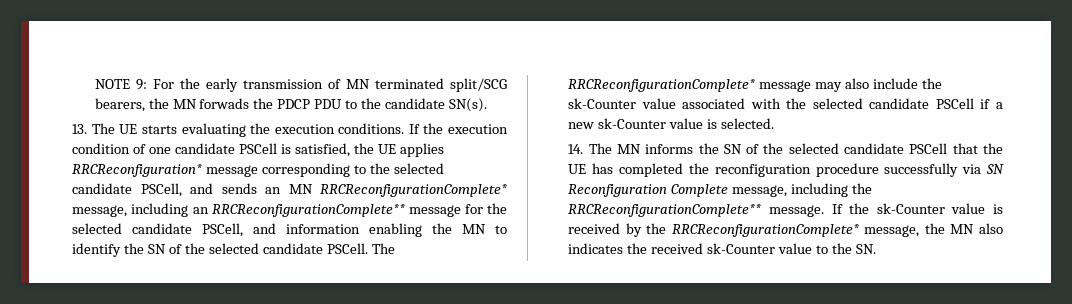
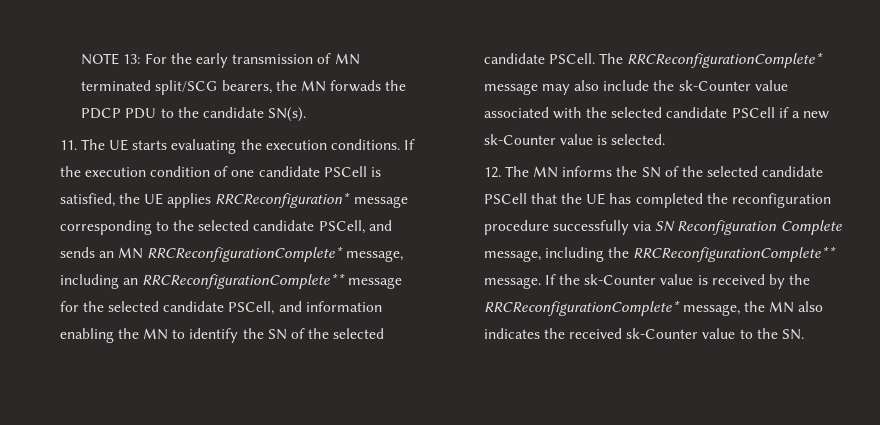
- NOTE 9: For the early transmission of MN terminated split/SCG bearers, the MN forwads the PDCP PDU to the candidate SN(s).
+ NOTE 13: For the early transmission of MN terminated split/SCG bearers, the MN forwads the PDCP PDU to the candidate SN(s).
- 13. The UE starts evaluating the execution conditions.
+ 11. The UE starts evaluating the execution conditions.
- 14. The MN informs the SN of the selected candidate PSCell that the UE has completed the reconfiguration procedure successfully via SN Reconfiguration Complete message, including the RRCReconfigurationComplete** message.
+ 12. The MN informs the SN of the selected candidate PSCell that the UE has completed the reconfiguration procedure successfully via SN Reconfiguration Complete message, including the RRCReconfigurationComplete** message.

